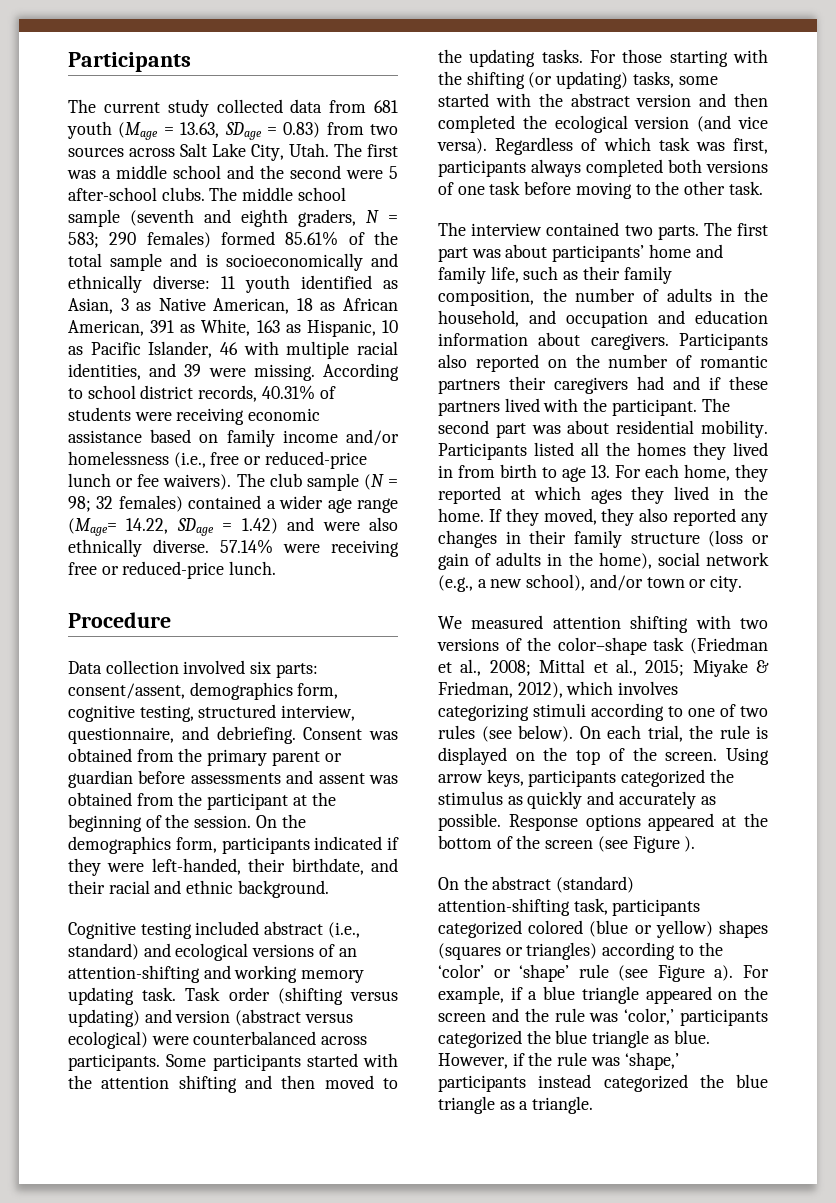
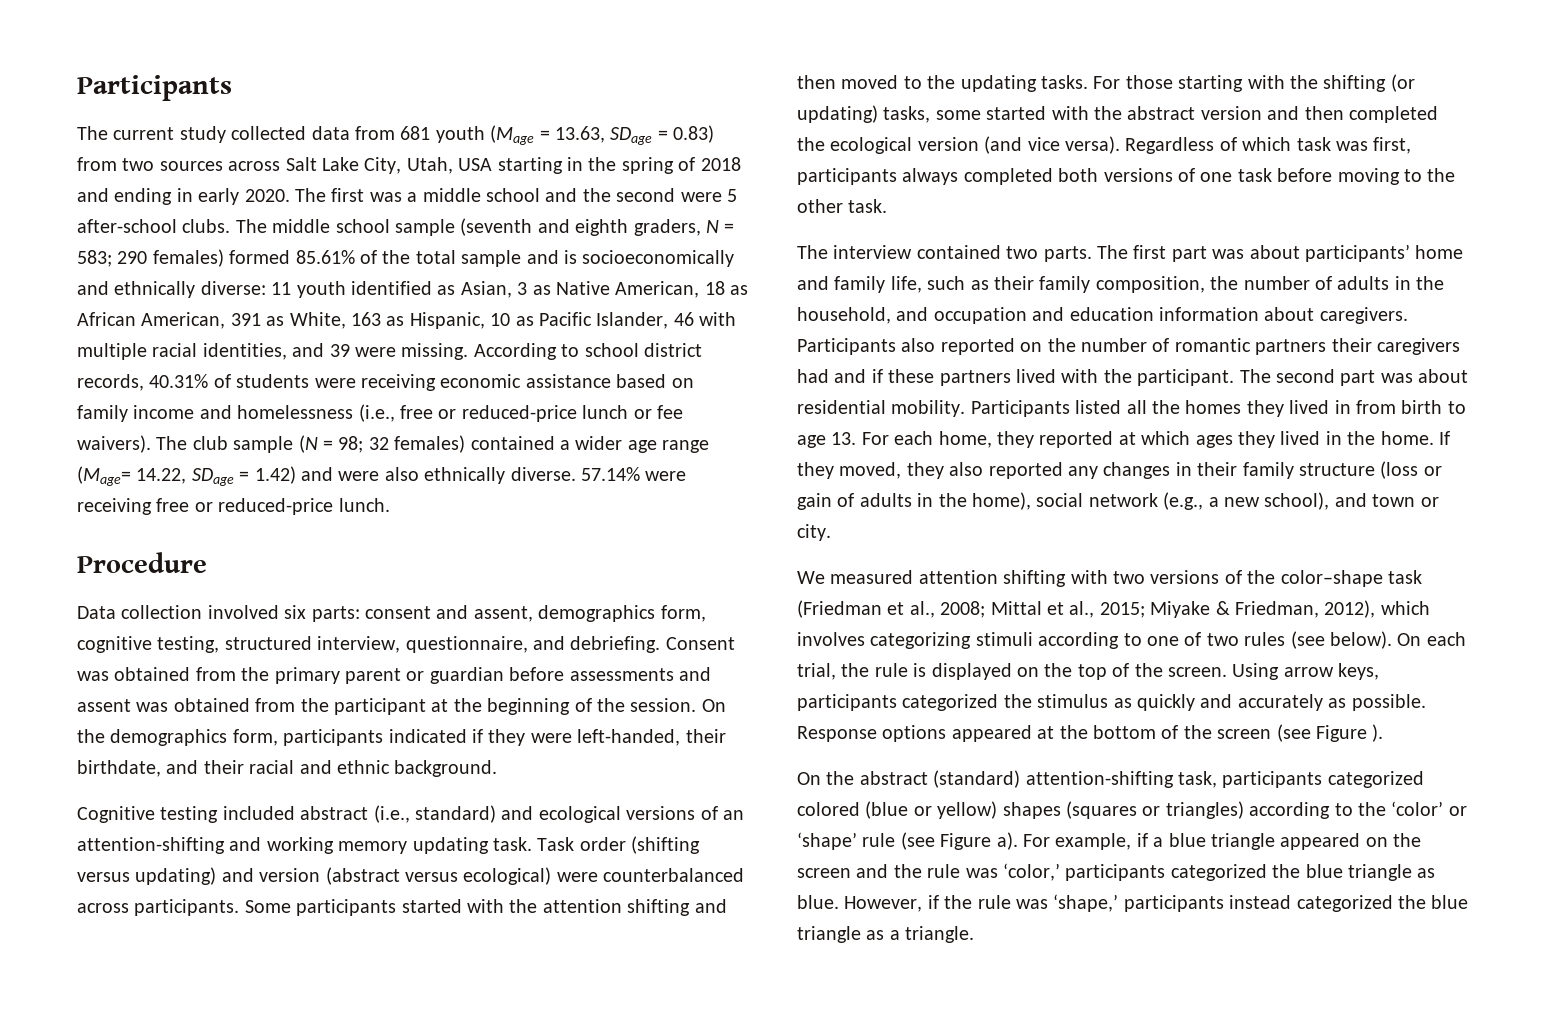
- The current study collected data from 681 youth (Mage = 13.63, SDage = 0.83) from two sources across Salt Lake City, Utah.
+ The current study collected data from 681 youth (Mage = 13.63, SDage = 0.83) from two sources across Salt Lake City, Utah, USA starting in the spring of 2018 and ending in early 2020.
- According to school district records, 40.31% of students were receiving economic assistance based on family income and/or homelessness (i.e., free or reduced-price lunch or fee waivers).
+ According to school district records, 40.31% of students were receiving economic assistance based on family income and homelessness (i.e., free or reduced-price lunch or fee waivers).
- Data collection involved six parts: consent/assent, demographics form, cognitive testing, structured interview, questionnaire, and debriefing.
+ Data collection involved six parts: consent and assent, demographics form, cognitive testing, structured interview, questionnaire, and debriefing.
- If they moved, they also reported any changes in their family structure (loss or gain of adults in the home), social network (e.g., a new school), and/or town or city.
+ If they moved, they also reported any changes in their family structure (loss or gain of adults in the home), social network (e.g., a new school), and town or city.

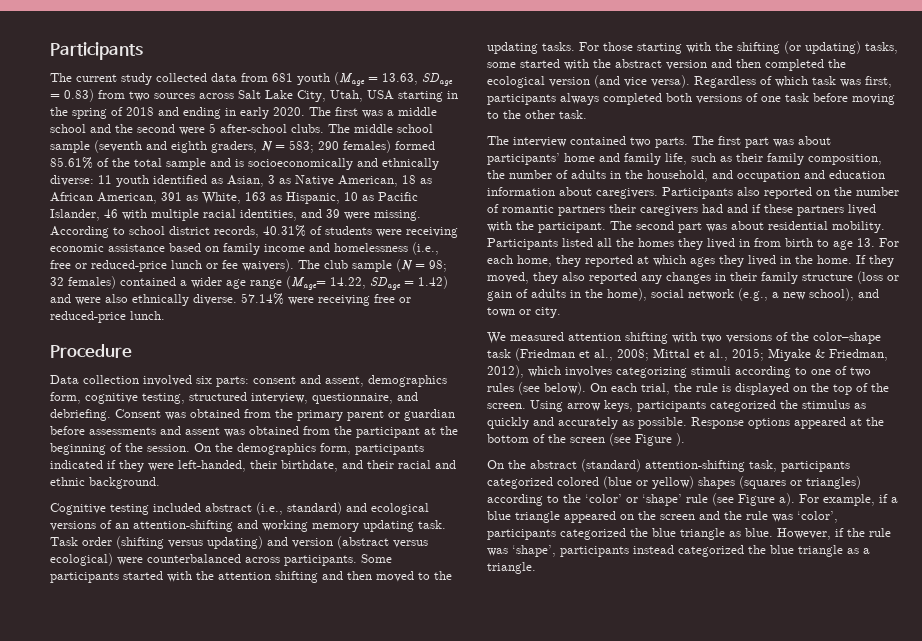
- For example, if a blue triangle appeared on the screen and the rule was ‘color,’ participants categorized the blue triangle as blue.
+ For example, if a blue triangle appeared on the screen and the rule was ‘color’, participants categorized the blue triangle as blue.
- However, if the rule was ‘shape,’ participants instead categorized the blue triangle as a triangle.
+ However, if the rule was ‘shape’, participants instead categorized the blue triangle as a triangle.

